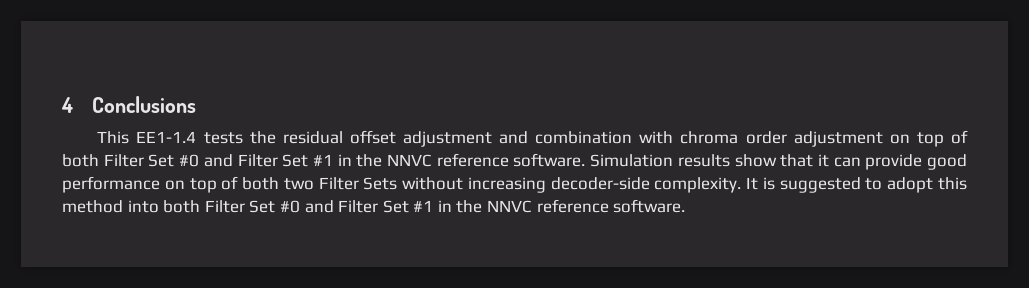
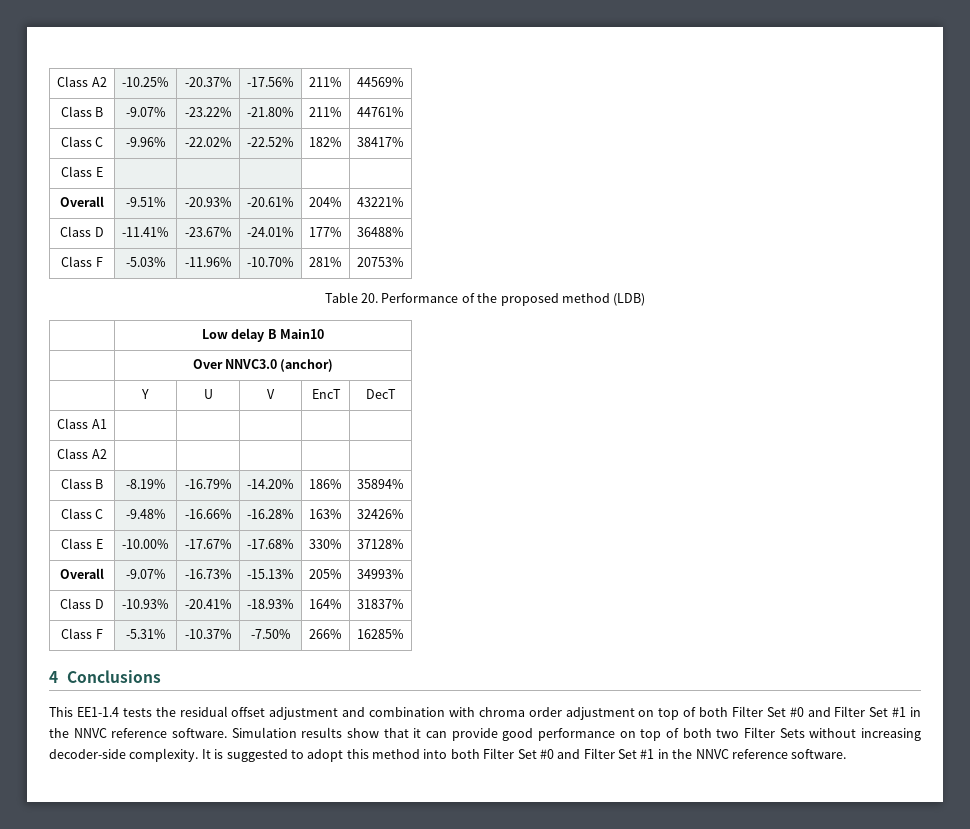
+ Class A2 | -10.25% | -20.37% | -17.56% | 211% | 44569%
+ Class B | -9.07% | -23.22% | -21.80% | 211% | 44761%
+ Class C | -9.96% | -22.02% | -22.52% | 182% | 38417%
+ Class E | | | | |
+ Overall | -9.51% | -20.93% | -20.61% | 204% | 43221%
+ Class D | -11.41% | -23.67% | -24.01% | 177% | 36488%
+ Class F | -5.03% | -11.96% | -10.70% | 281% | 20753%
+ Table 20. Performance of the proposed method (LDB)
+ | Low delay B Main10
+ | Over NNVC3.0 (anchor)
+ | Y | U | V | EncT | DecT
+ Class A1 | | | | |
+ Class A2 | | | | |
+ Class B | -8.19% | -16.79% | -14.20% | 186% | 35894%
+ Class C | -9.48% | -16.66% | -16.28% | 163% | 32426%
+ Class E | -10.00% | -17.67% | -17.68% | 330% | 37128%
+ Overall | -9.07% | -16.73% | -15.13% | 205% | 34993%
+ Class D | -10.93% | -20.41% | -18.93% | 164% | 31837%
+ Class F | -5.31% | -10.37% | -7.50% | 266% | 16285%

